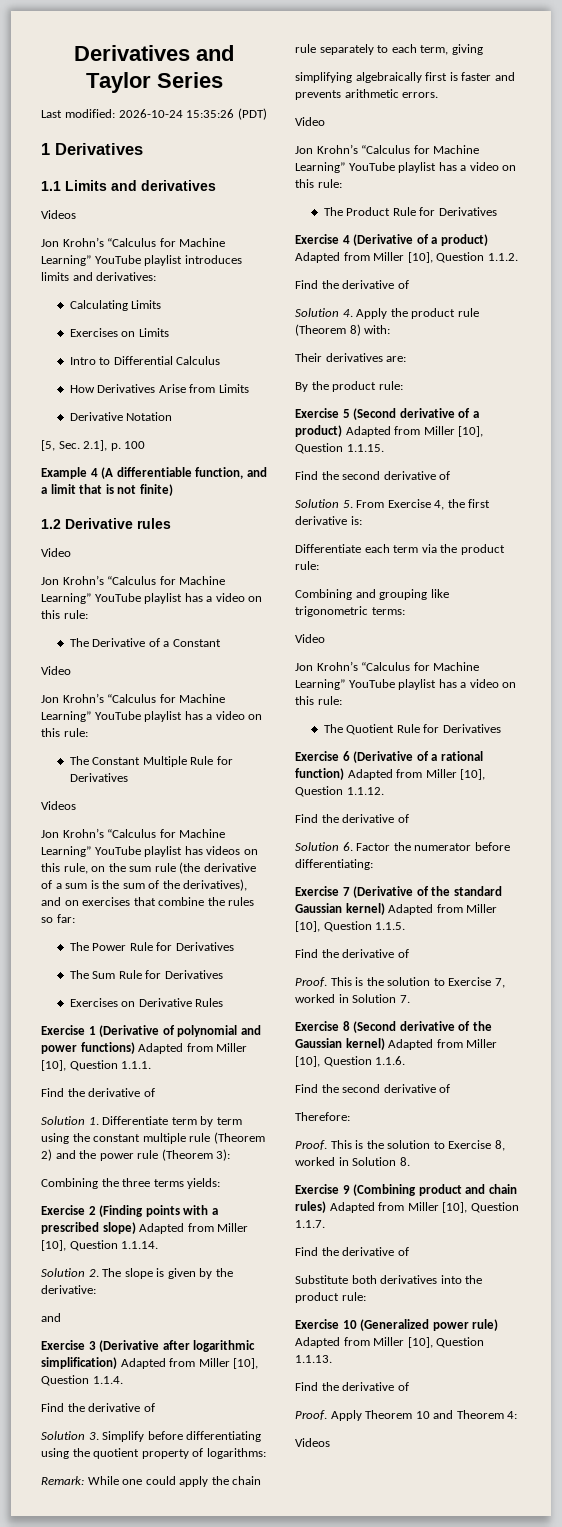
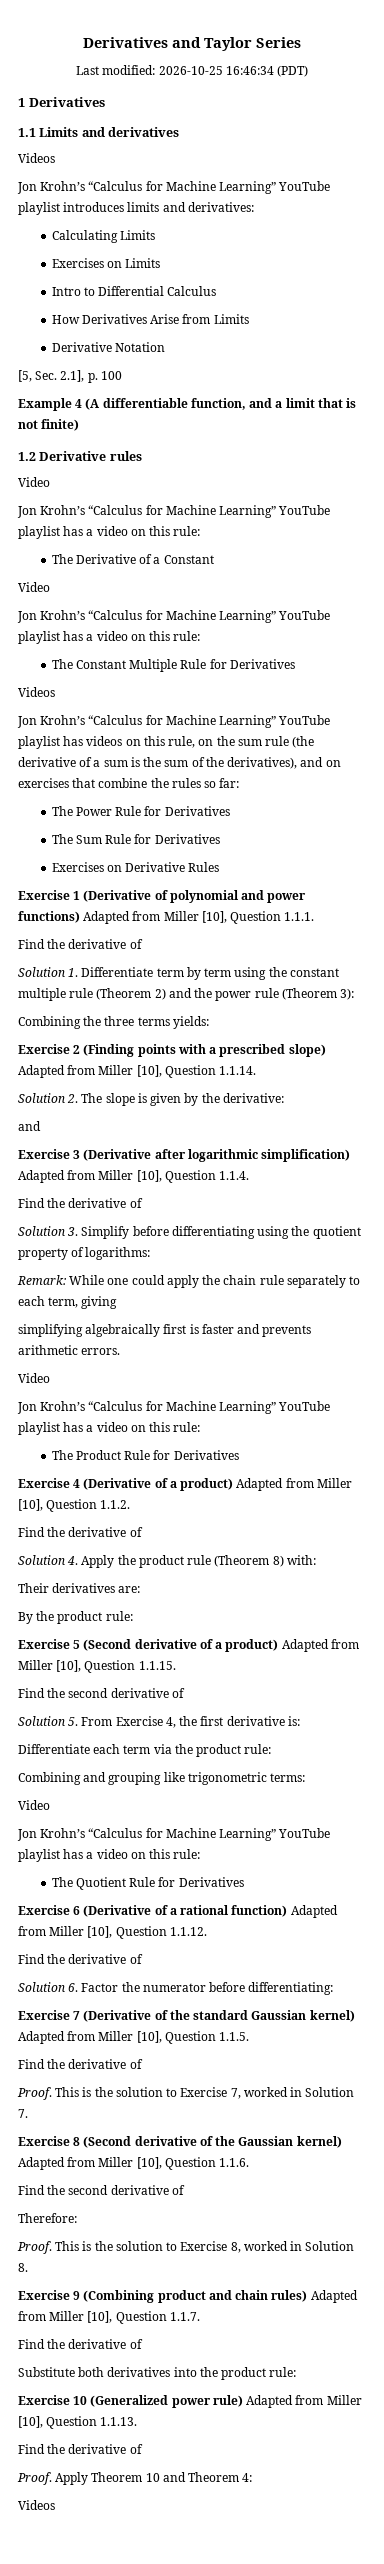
- Last modified: 2026-10-24 15:35:26 (PDT)
+ Last modified: 2026-10-25 16:46:34 (PDT)

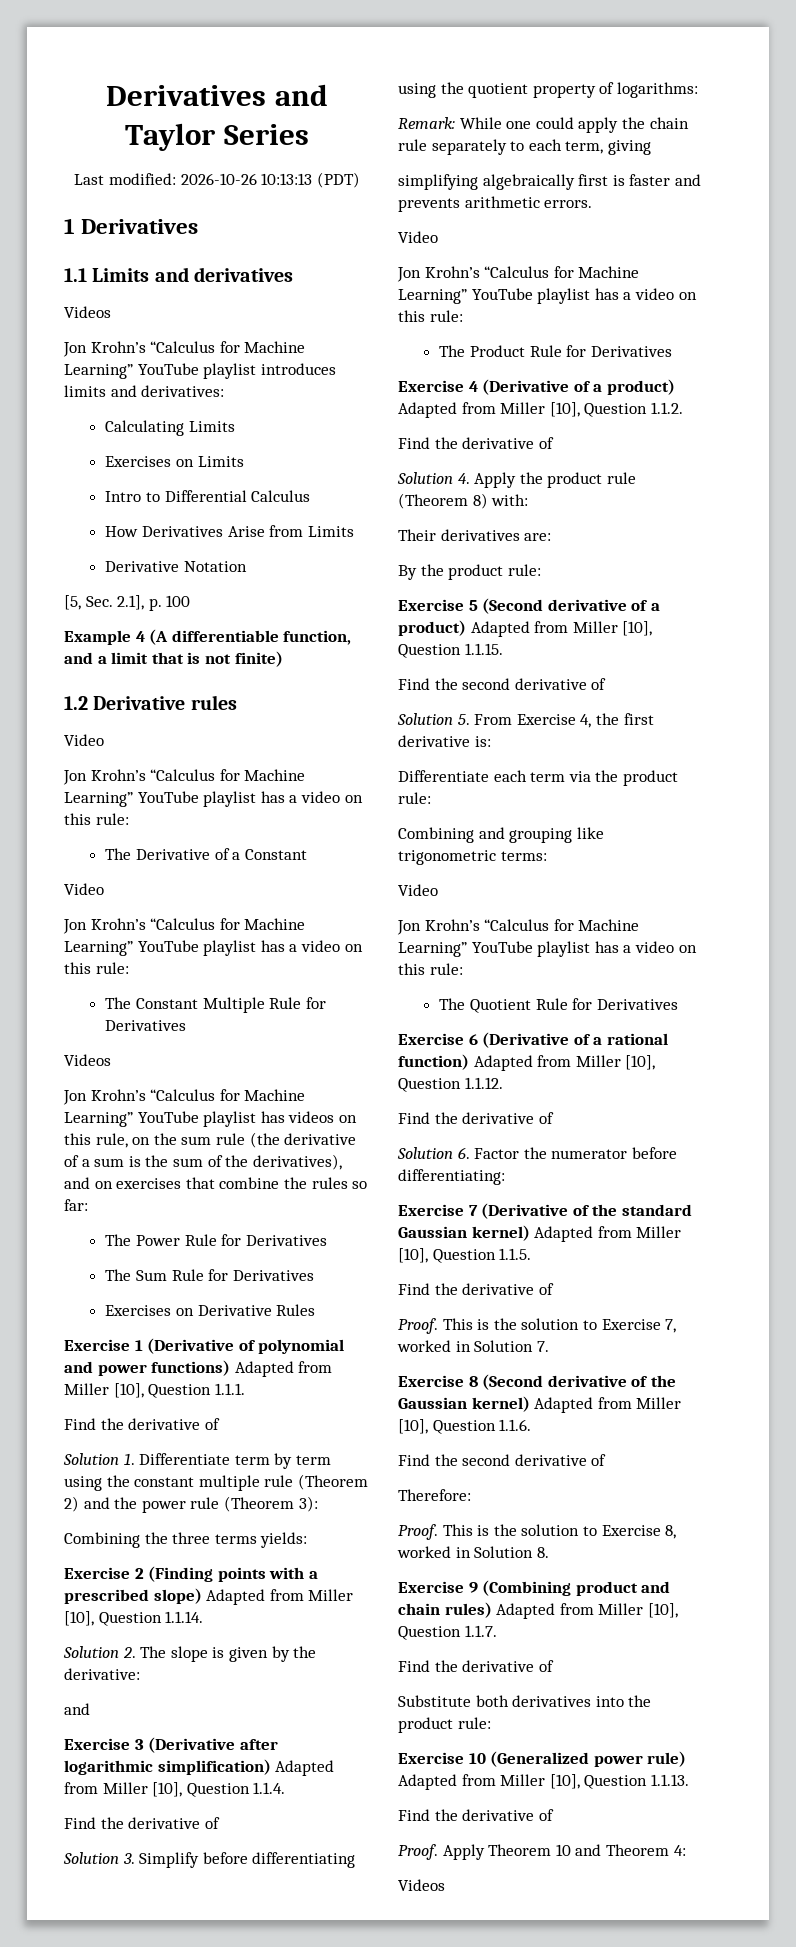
- Last modified: 2026-10-25 16:46:34 (PDT)
+ Last modified: 2026-10-26 10:13:13 (PDT)

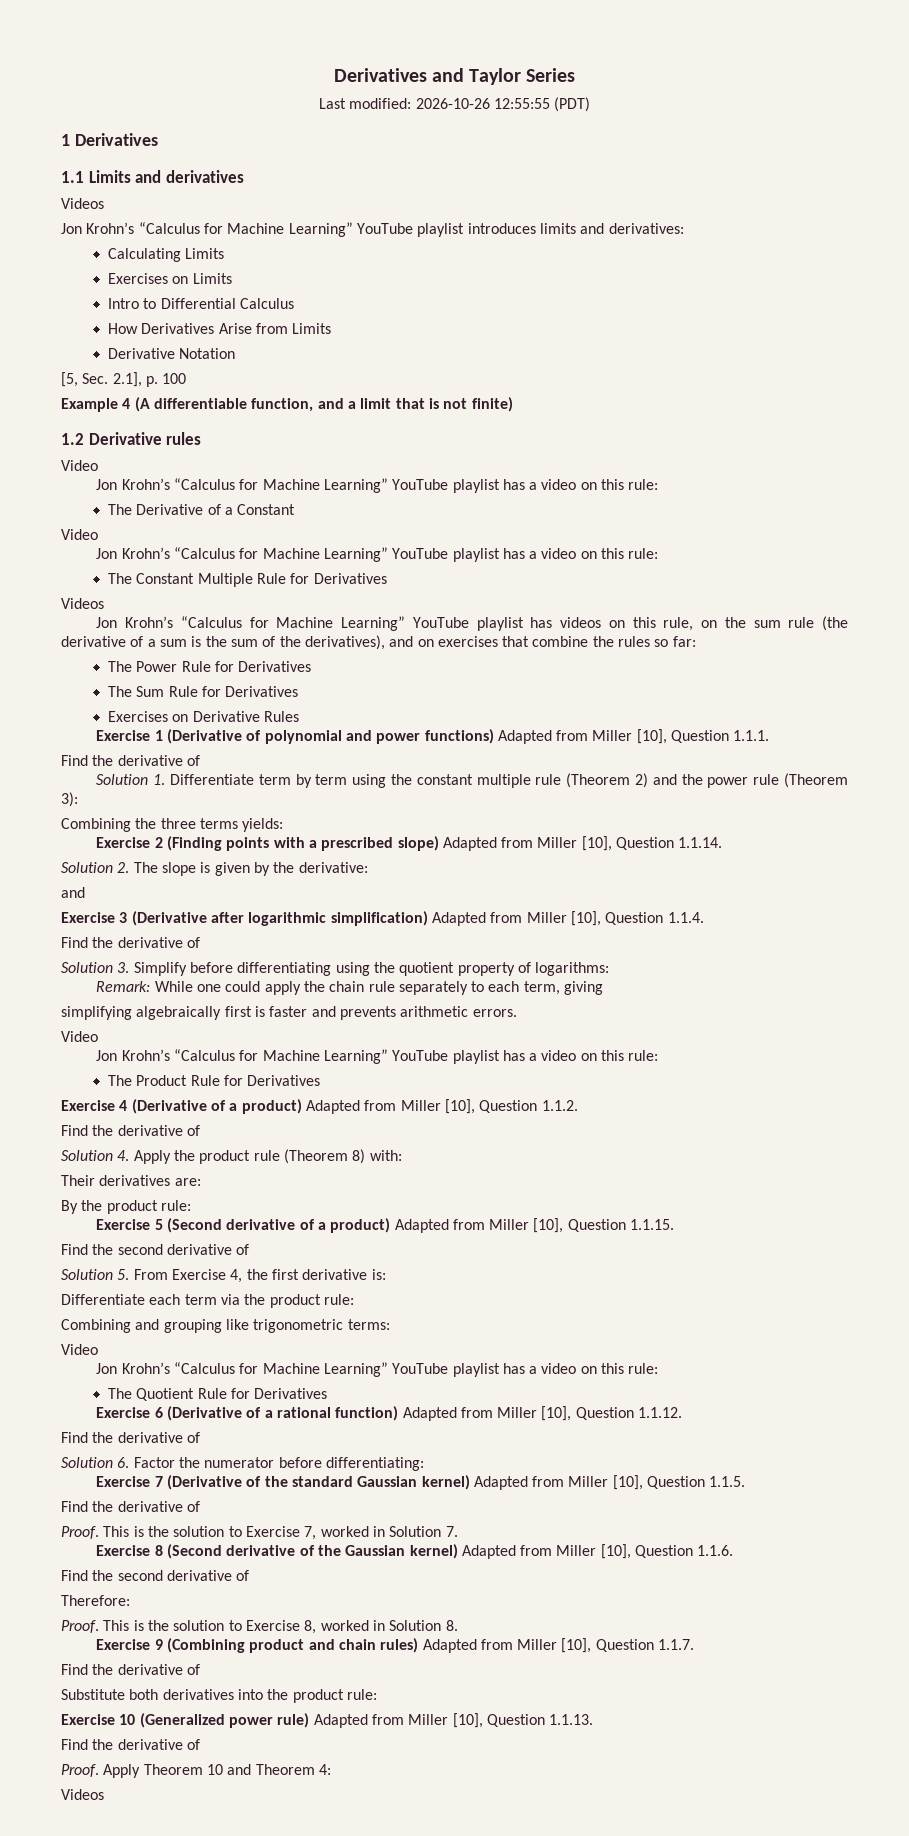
- Last modified: 2026-10-26 10:13:13 (PDT)
+ Last modified: 2026-10-26 12:55:55 (PDT)

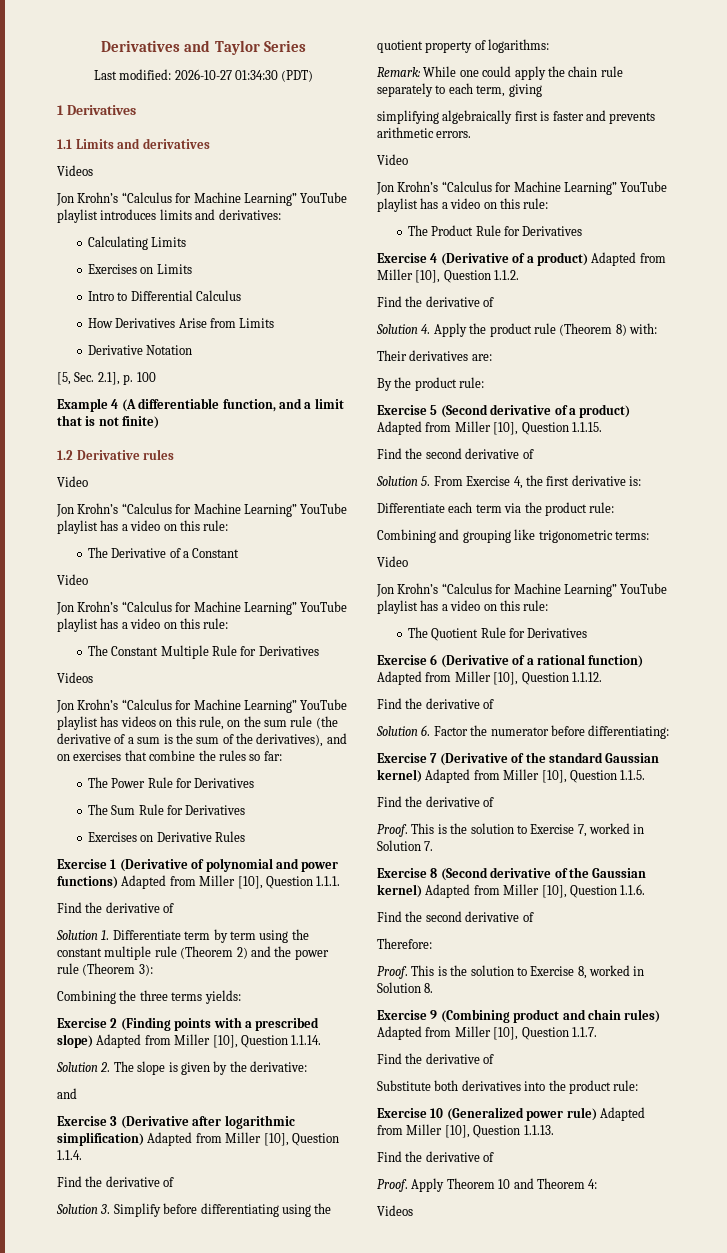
- Last modified: 2026-10-26 12:55:55 (PDT)
+ Last modified: 2026-10-27 01:34:30 (PDT)

